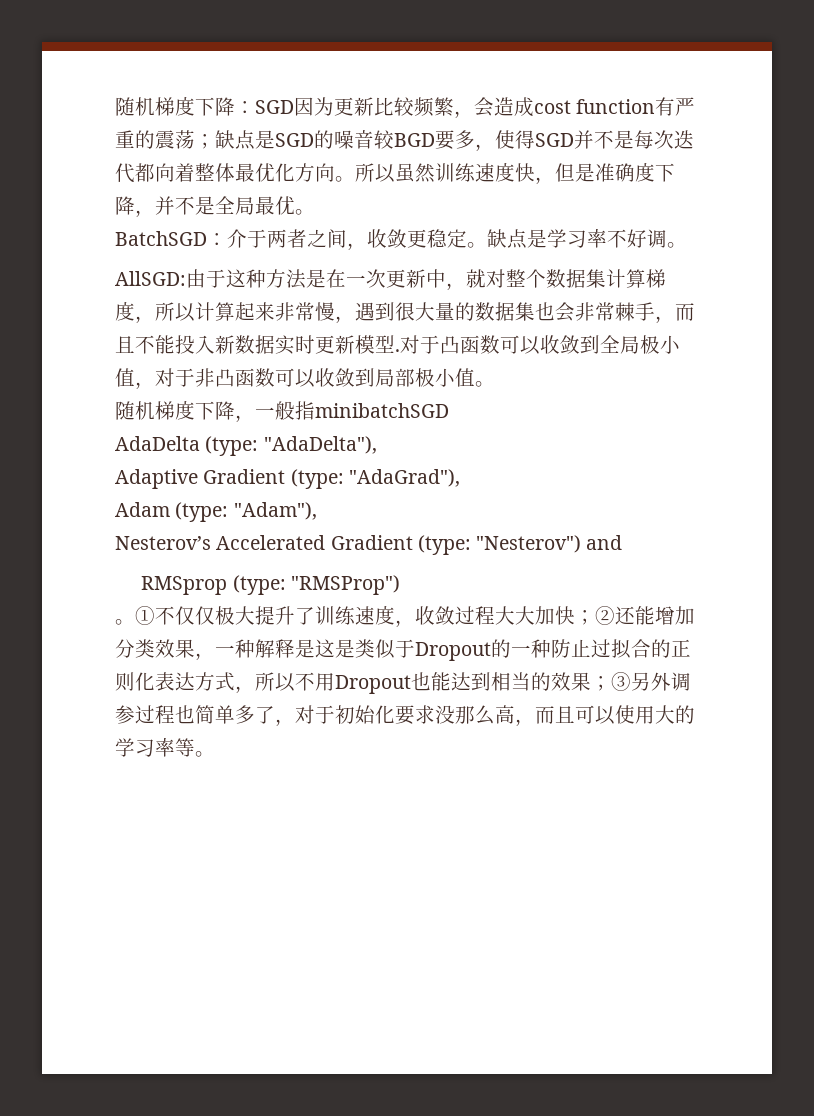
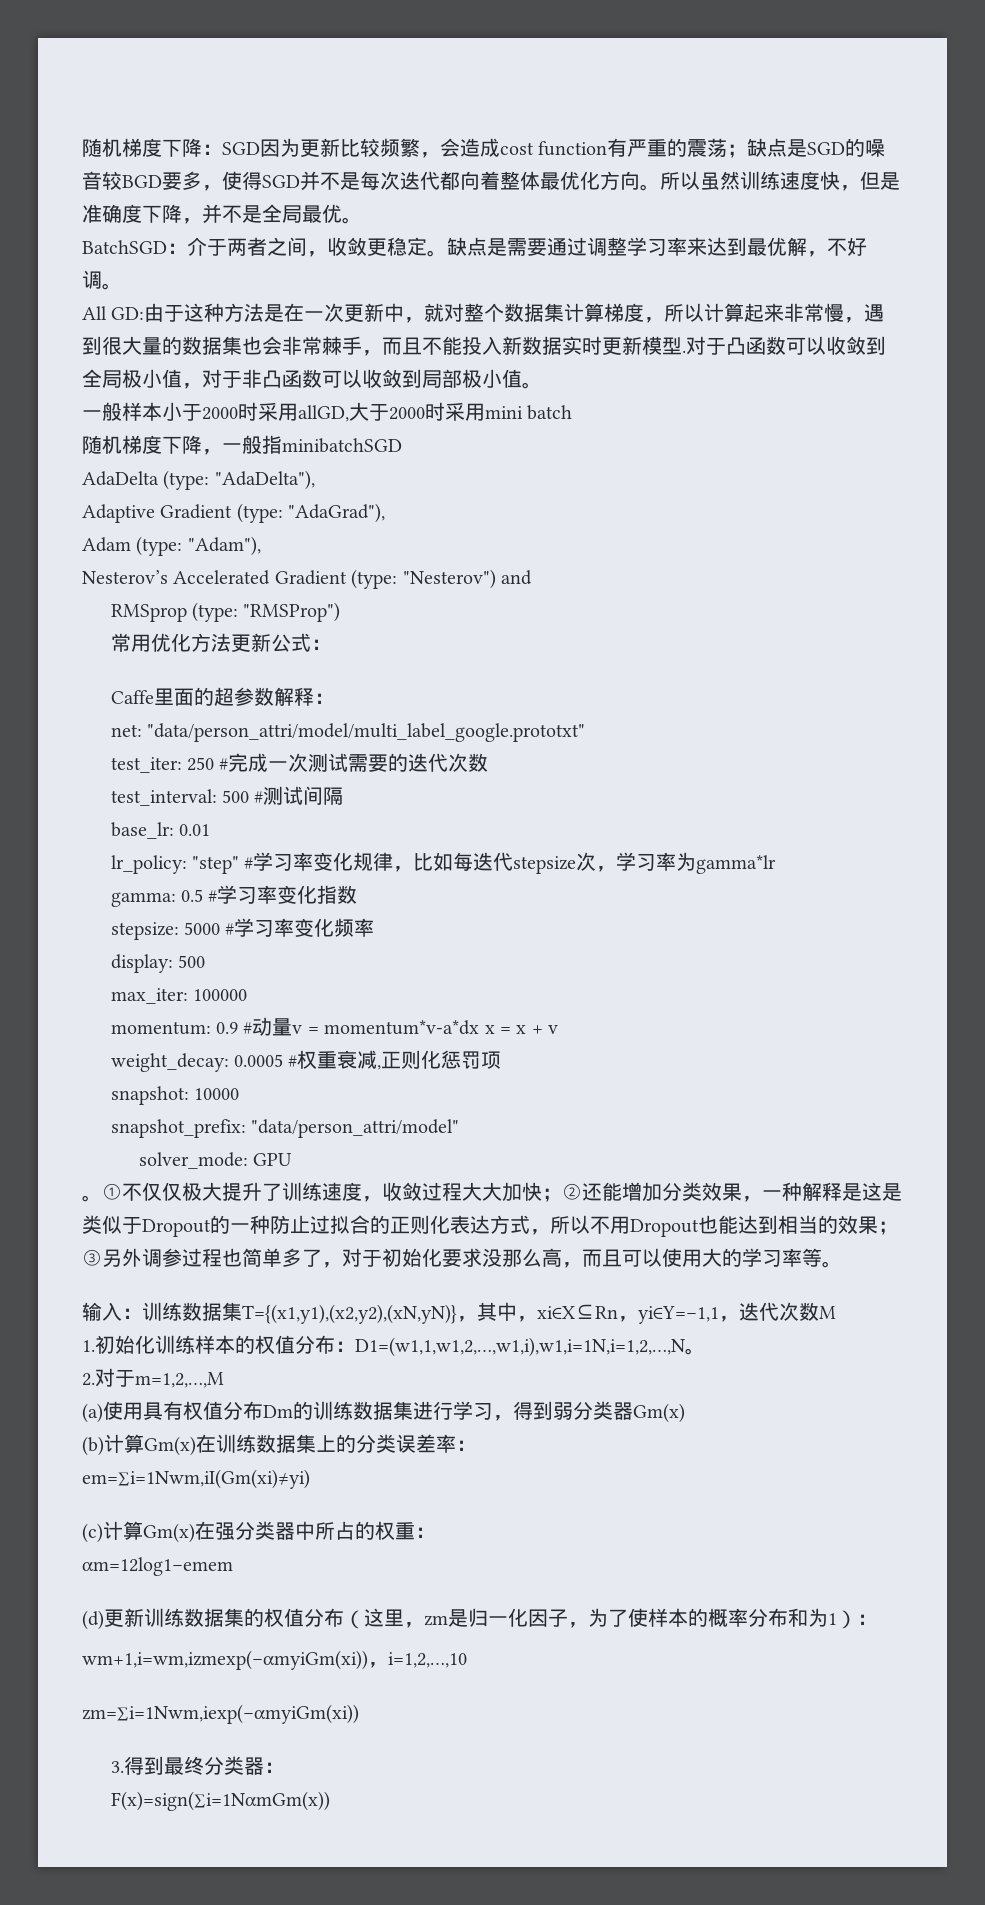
- 缺点是学习率不好调。
+ 缺点是需要通过调整学习率来达到最优解，不好调。
- AllSGD:由于这种方法是在一次更新中，就对整个数据集计算梯度，所以计算起来非常慢，遇到很大量的数据集也会非常棘手，而且不能投入新数据实时更新模型.
+ All GD:由于这种方法是在一次更新中，就对整个数据集计算梯度，所以计算起来非常慢，遇到很大量的数据集也会非常棘手，而且不能投入新数据实时更新模型.
+ 一般样本小于2000时采用allGD,大于2000时采用mini batch
+ 常用优化方法更新公式：
+ Caffe里面的超参数解释：
+ net: "data/person_attri/model/multi_label_google.prototxt"
+ test_iter: 250 #完成一次测试需要的迭代次数
+ test_interval: 500 #测试间隔
+ base_lr: 0.01
+ lr_policy: "step" #学习率变化规律，比如每迭代stepsize次，学习率为gamma*lr
+ gamma: 0.5 #学习率变化指数
+ stepsize: 5000 #学习率变化频率
+ display: 500
+ max_iter: 100000
+ momentum: 0.9 #动量v = momentum*v-a*dx x = x + v
+ weight_decay: 0.0005 #权重衰减,正则化惩罚项
+ snapshot: 10000
+ snapshot_prefix: "data/person_attri/model"
+ solver_mode: GPU
+ 输入：训练数据集T={(x1,y1),(x2,y2),(xN,yN)}，其中，xi∈X⊆Rn，yi∈Y=−1,1，迭代次数M
+ 1.初始化训练样本的权值分布：D1=(w1,1,w1,2,…,w1,i),w1,i=1N,i=1,2,…,N。
+ 2.对于m=1,2,…,M
+ (a)使用具有权值分布Dm的训练数据集进行学习，得到弱分类器Gm(x)
+ (b)计算Gm(x)在训练数据集上的分类误差率：
+ em=∑i=1Nwm,iI(Gm(xi)≠yi)
+ (c)计算Gm(x)在强分类器中所占的权重：
+ αm=12log1−emem
+ (d)更新训练数据集的权值分布（这里，zm是归一化因子，为了使样本的概率分布和为1）：
+ wm+1,i=wm,izmexp(−αmyiGm(xi))，i=1,2,…,10
+ zm=∑i=1Nwm,iexp(−αmyiGm(xi))
+ 3.得到最终分类器：
+ F(x)=sign(∑i=1NαmGm(x))

